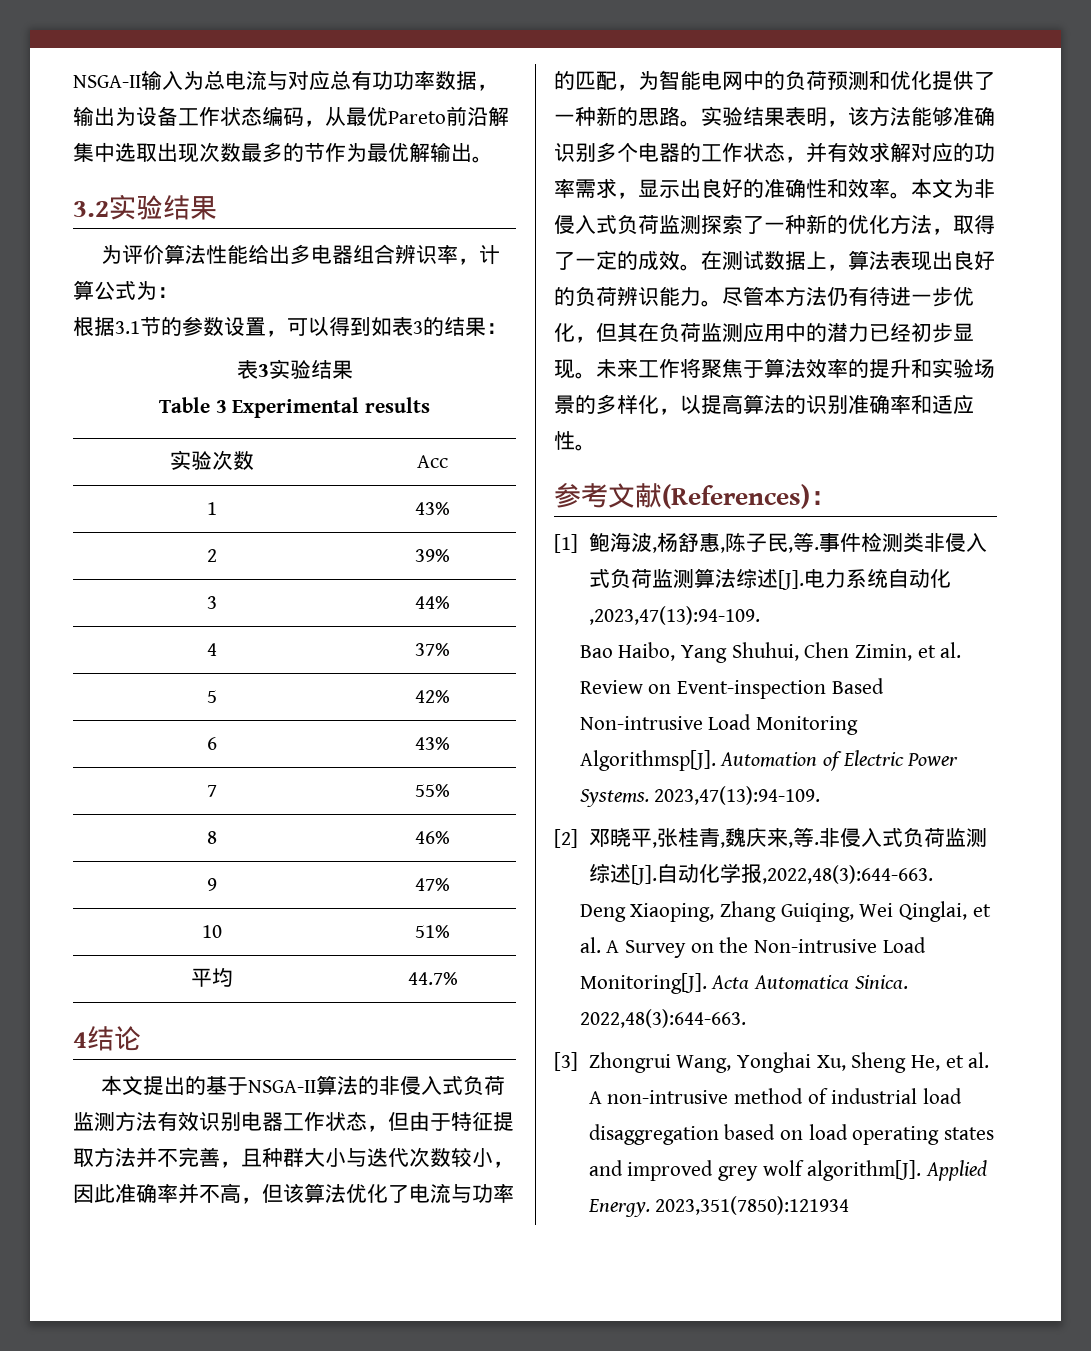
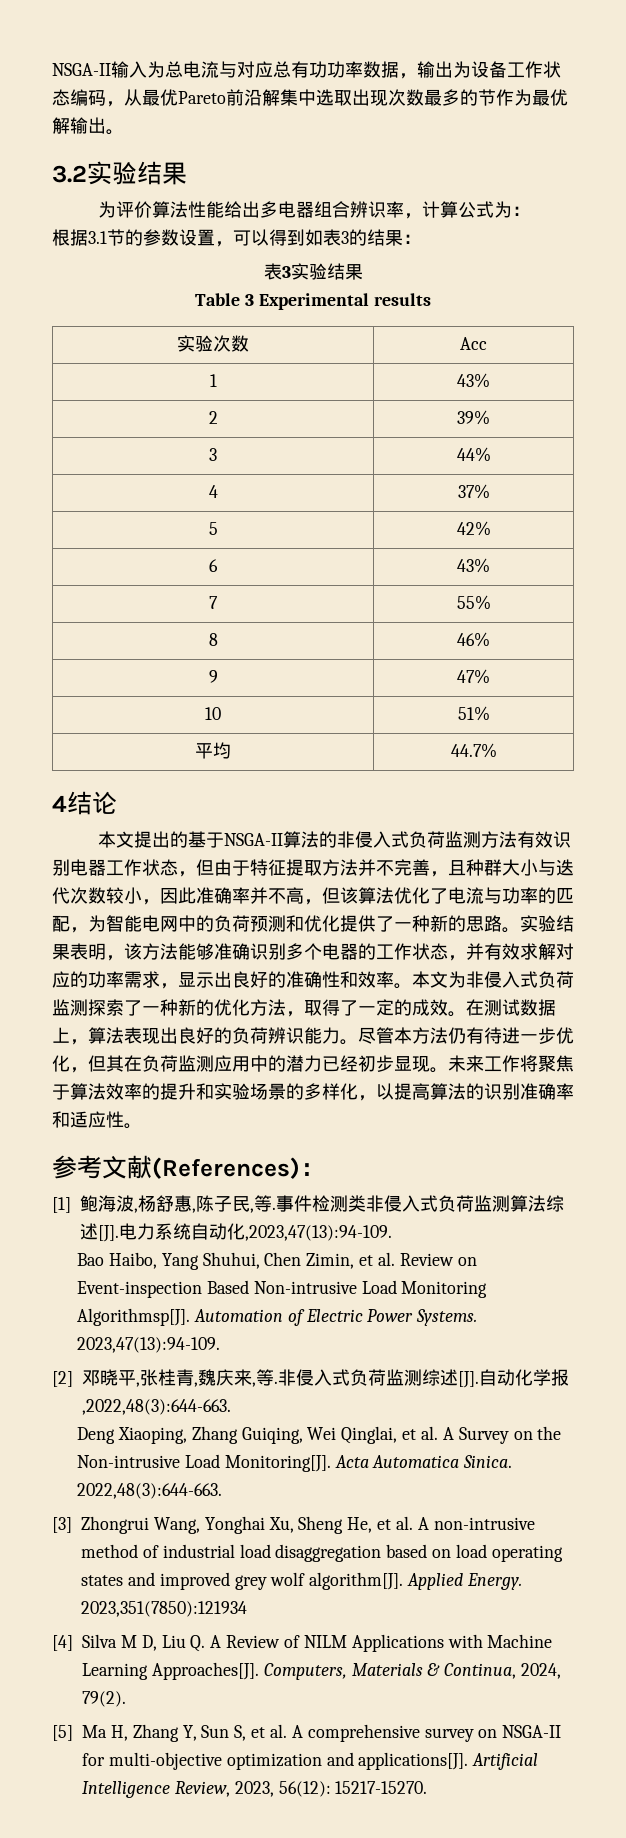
+ [4] Silva M D, Liu Q. A Review of NILM Applications with Machine Learning Approaches[J]. Computers, Materials & Continua, 2024, 79(2).
+ [5] Ma H, Zhang Y, Sun S, et al. A comprehensive survey on NSGA-II for multi-objective optimization and applications[J]. Artificial Intelligence Review, 2023, 56(12): 15217-15270.

